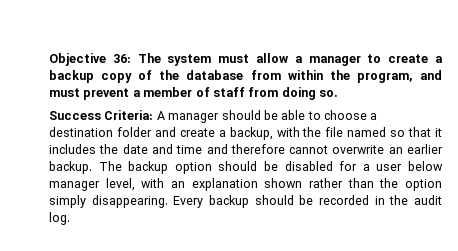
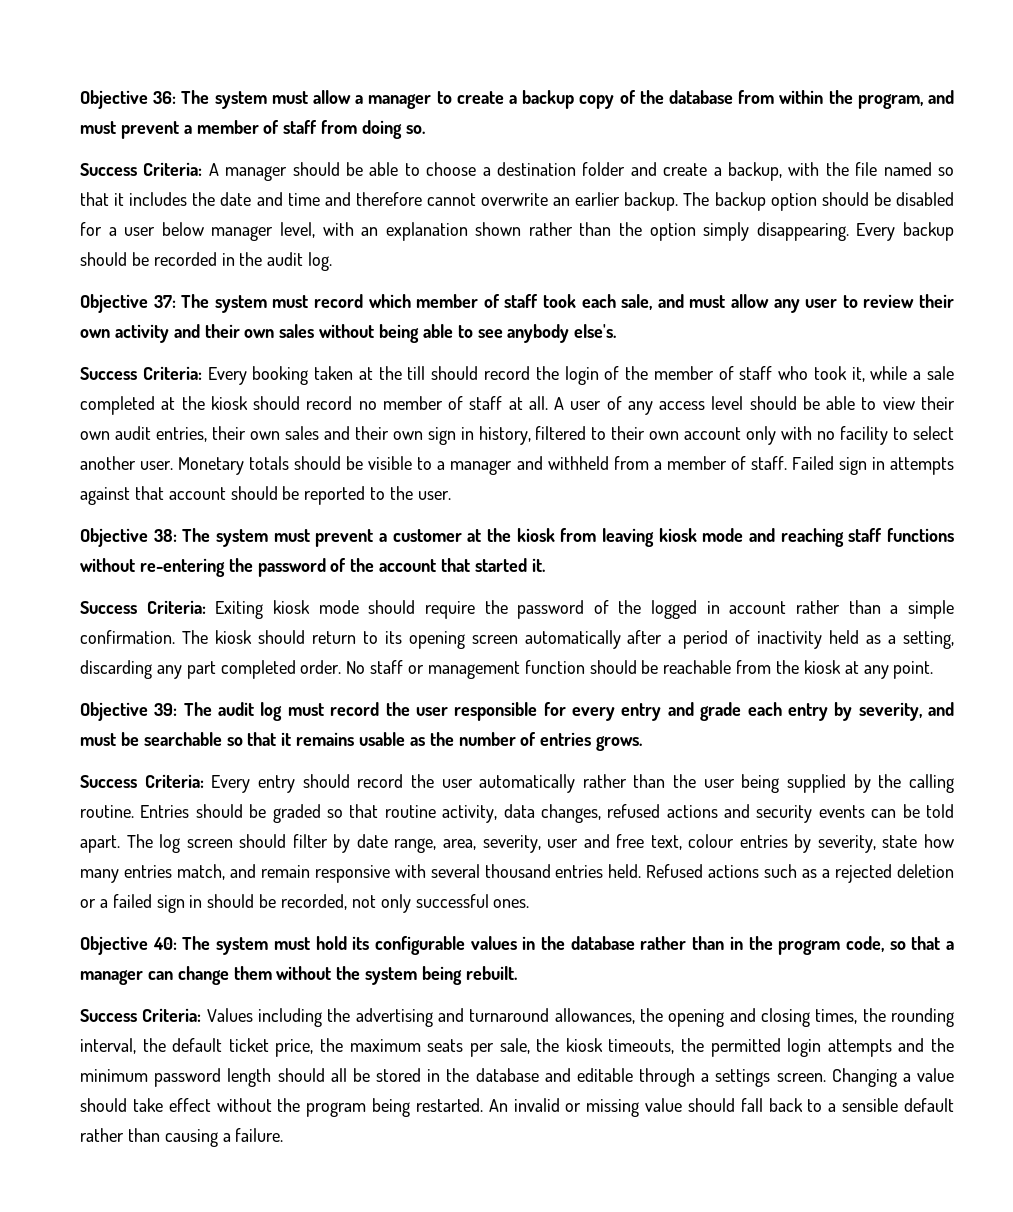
+ Objective 37: The system must record which member of staff took each sale, and must allow any user to review their own activity and their own sales without being able to see anybody else's.
+ Success Criteria: Every booking taken at the till should record the login of the member of staff who took it, while a sale completed at the kiosk should record no member of staff at all. A user of any access level should be able to view their own audit entries, their own sales and their own sign in history, filtered to their own account only with no facility to select another user. Monetary totals should be visible to a manager and withheld from a member of staff. Failed sign in attempts against that account should be reported to the user.
+ Objective 38: The system must prevent a customer at the kiosk from leaving kiosk mode and reaching staff functions without re-entering the password of the account that started it.
+ Success Criteria: Exiting kiosk mode should require the password of the logged in account rather than a simple confirmation. The kiosk should return to its opening screen automatically after a period of inactivity held as a setting, discarding any part completed order. No staff or management function should be reachable from the kiosk at any point.
+ Objective 39: The audit log must record the user responsible for every entry and grade each entry by severity, and must be searchable so that it remains usable as the number of entries grows.
+ Success Criteria: Every entry should record the user automatically rather than the user being supplied by the calling routine. Entries should be graded so that routine activity, data changes, refused actions and security events can be told apart. The log screen should filter by date range, area, severity, user and free text, colour entries by severity, state how many entries match, and remain responsive with several thousand entries held. Refused actions such as a rejected deletion or a failed sign in should be recorded, not only successful ones.
+ Objective 40: The system must hold its configurable values in the database rather than in the program code, so that a manager can change them without the system being rebuilt.
+ Success Criteria: Values including the advertising and turnaround allowances, the opening and closing times, the rounding interval, the default ticket price, the maximum seats per sale, the kiosk timeouts, the permitted login attempts and the minimum password length should all be stored in the database and editable through a settings screen. Changing a value should take effect without the program being restarted. An invalid or missing value should fall back to a sensible default rather than causing a failure.

